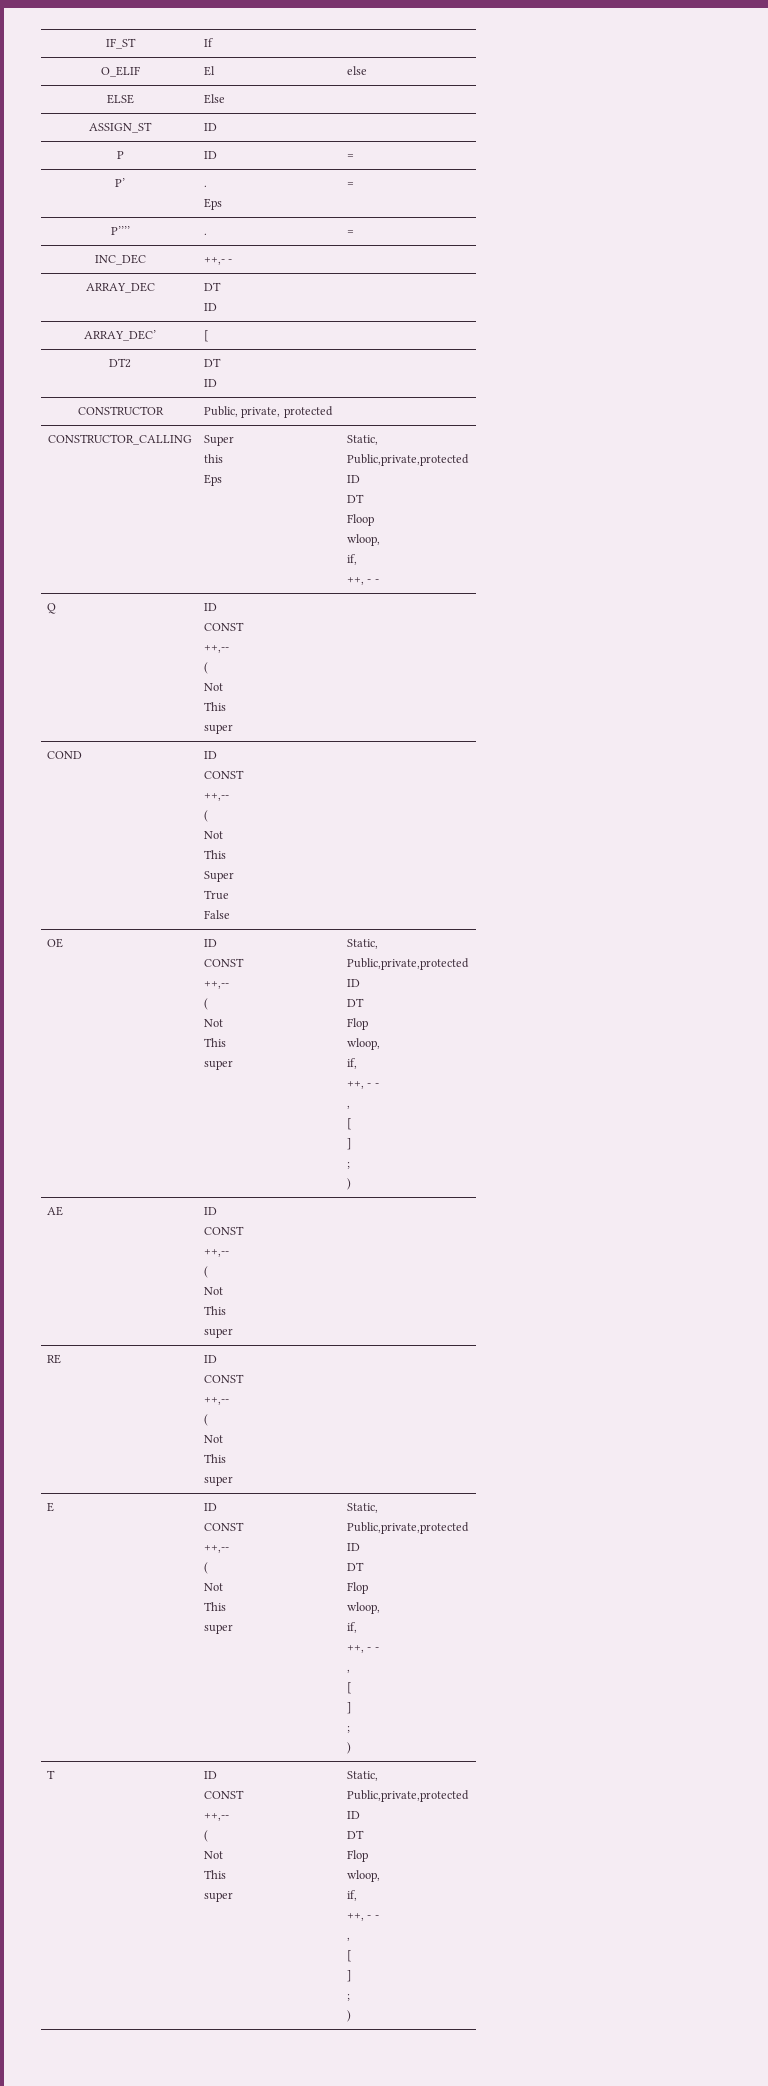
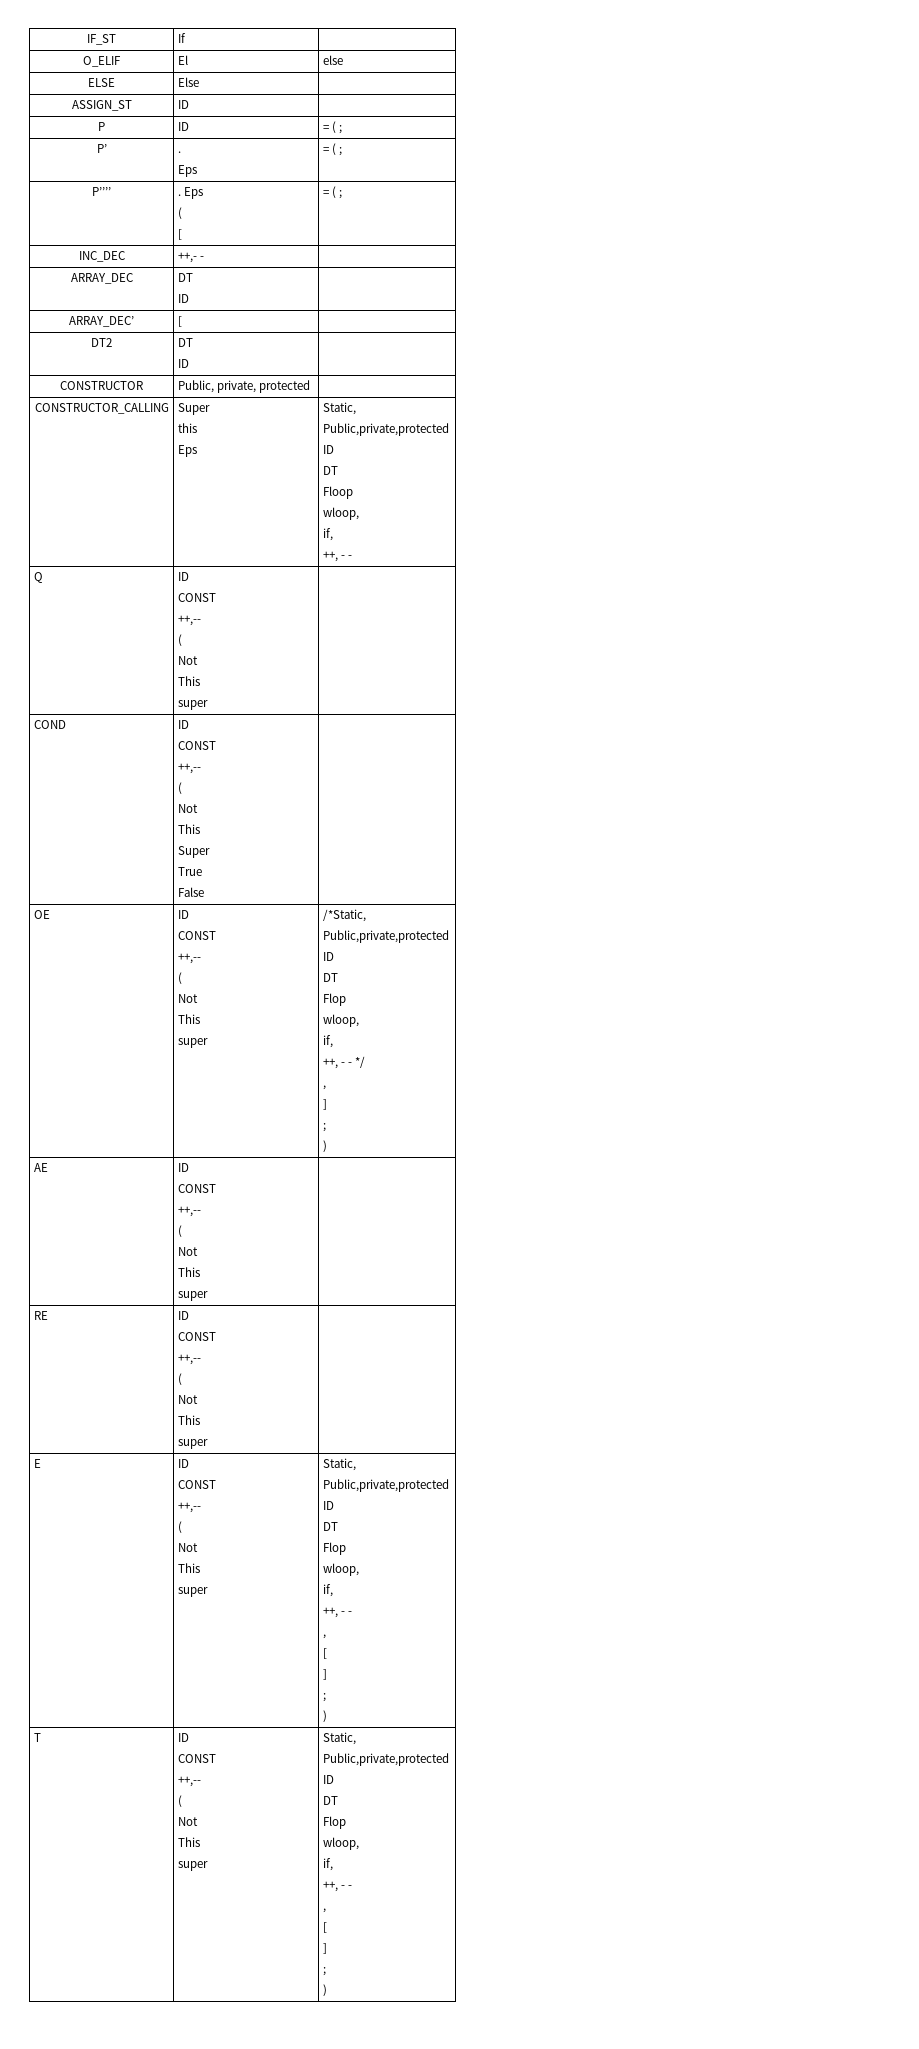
- P | ID | =
+ P | ID | = ( ;
  P’ | .
- Eps | =
+ Eps | = ( ;
- P’’’’ | . | =
+ P’’’’ | . Eps
+ (
+ [ | = ( ;
  OE | ID
  CONST
  ++,--
  (
  Not
  This
- super | Static,
+ super | /*Static,
  Public,private,protected
  ID
  DT
  Flop
  wloop,
  if,
- ++, - -
+ ++, - - */
  ,
- [

